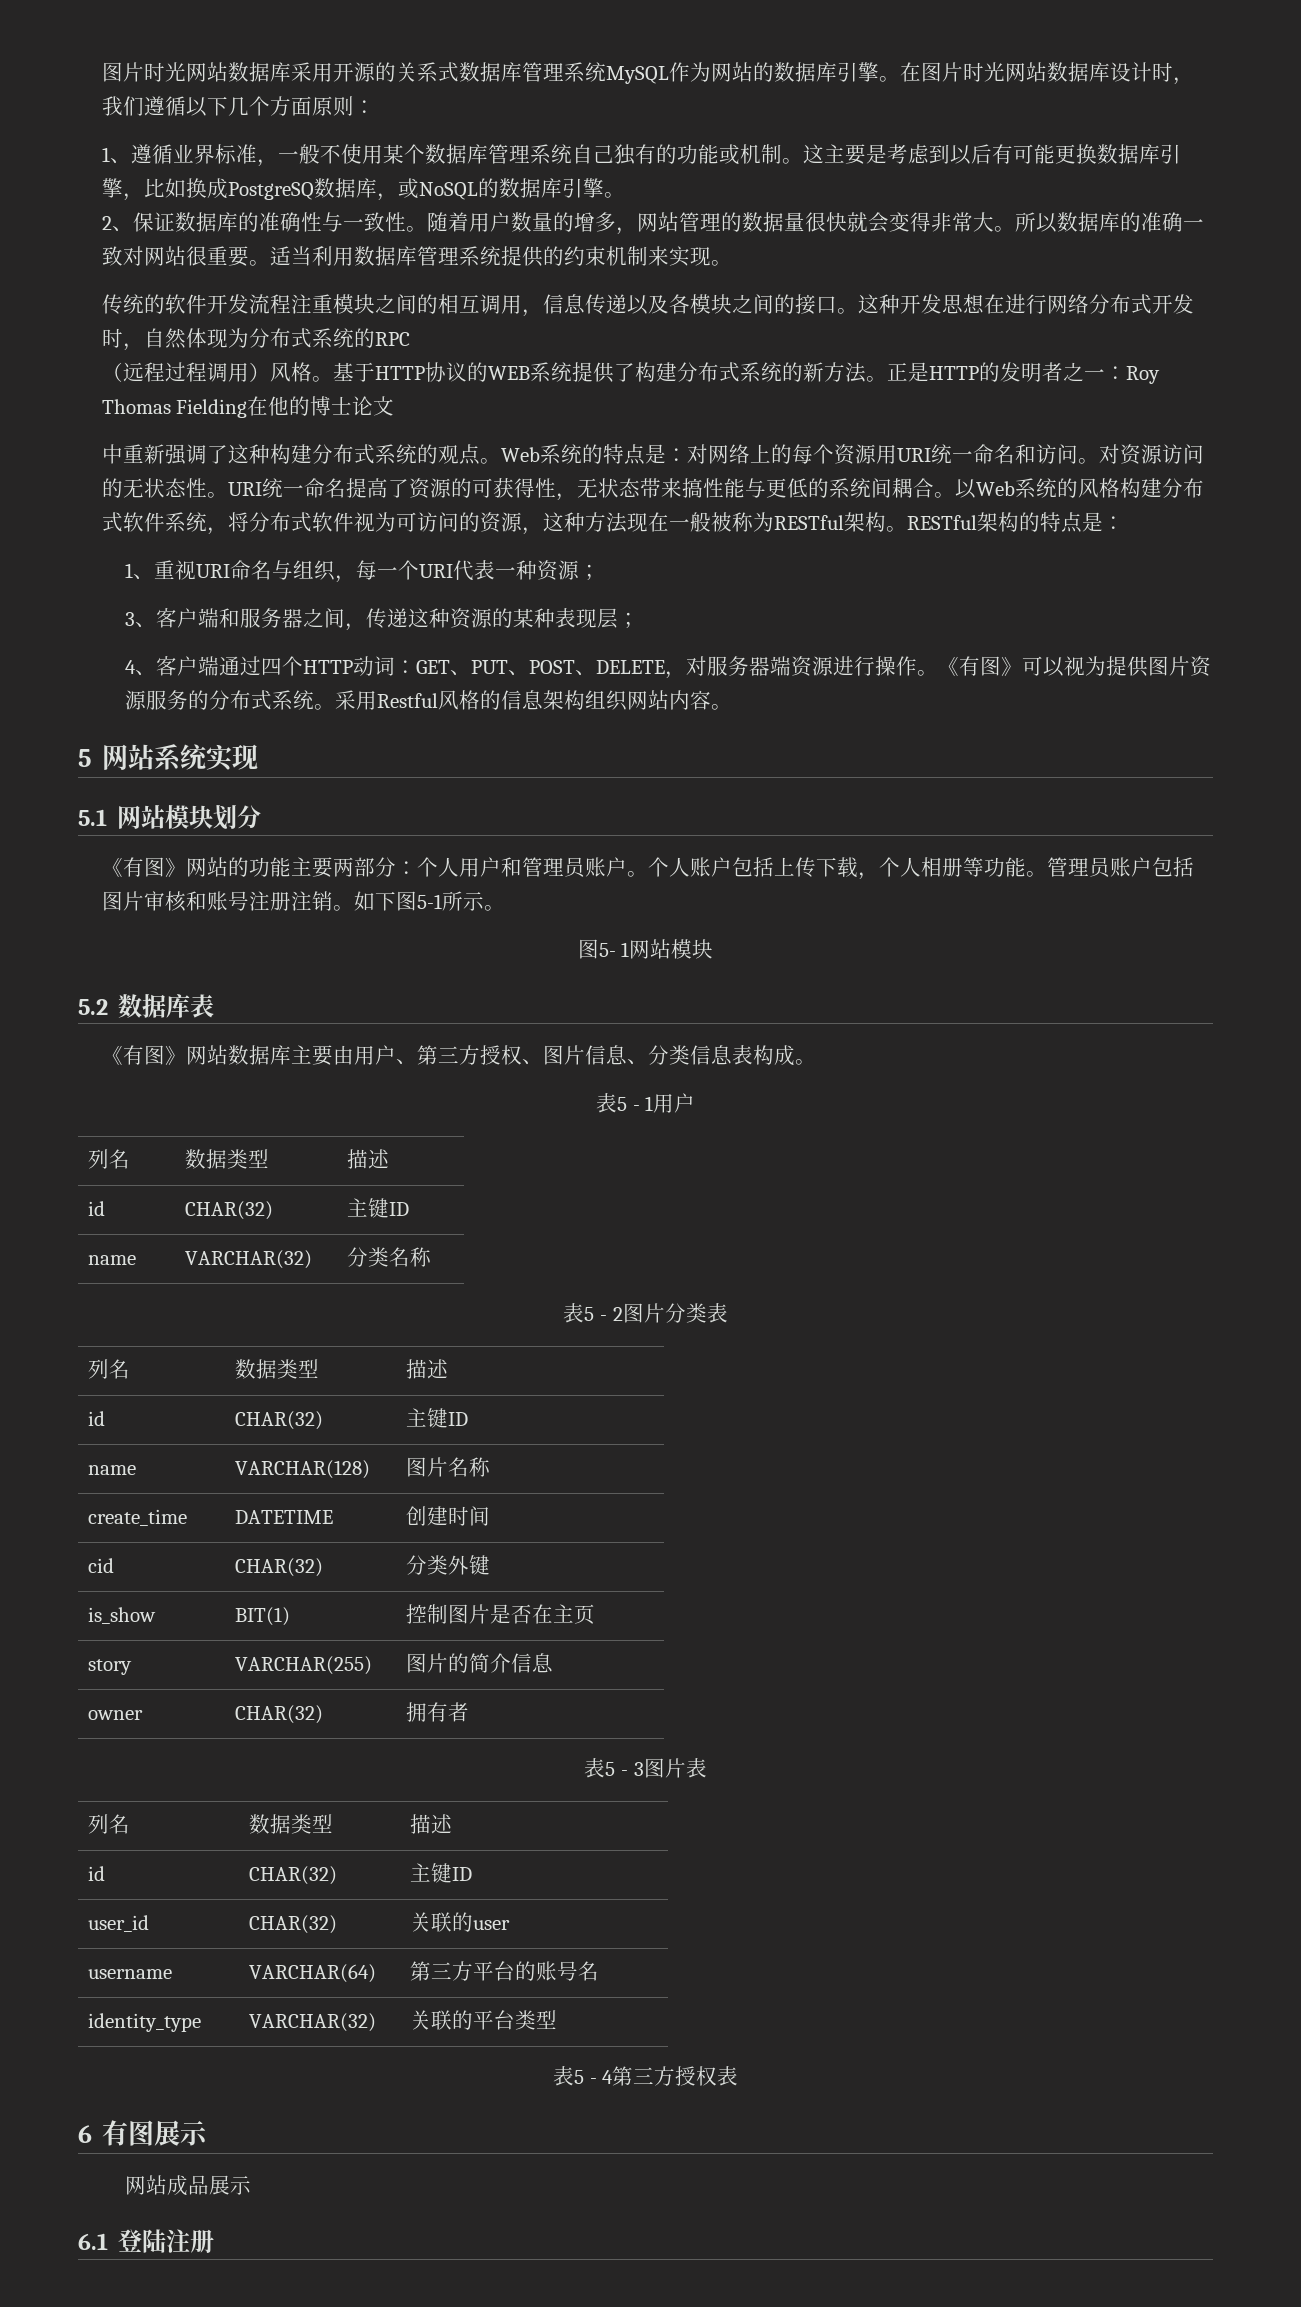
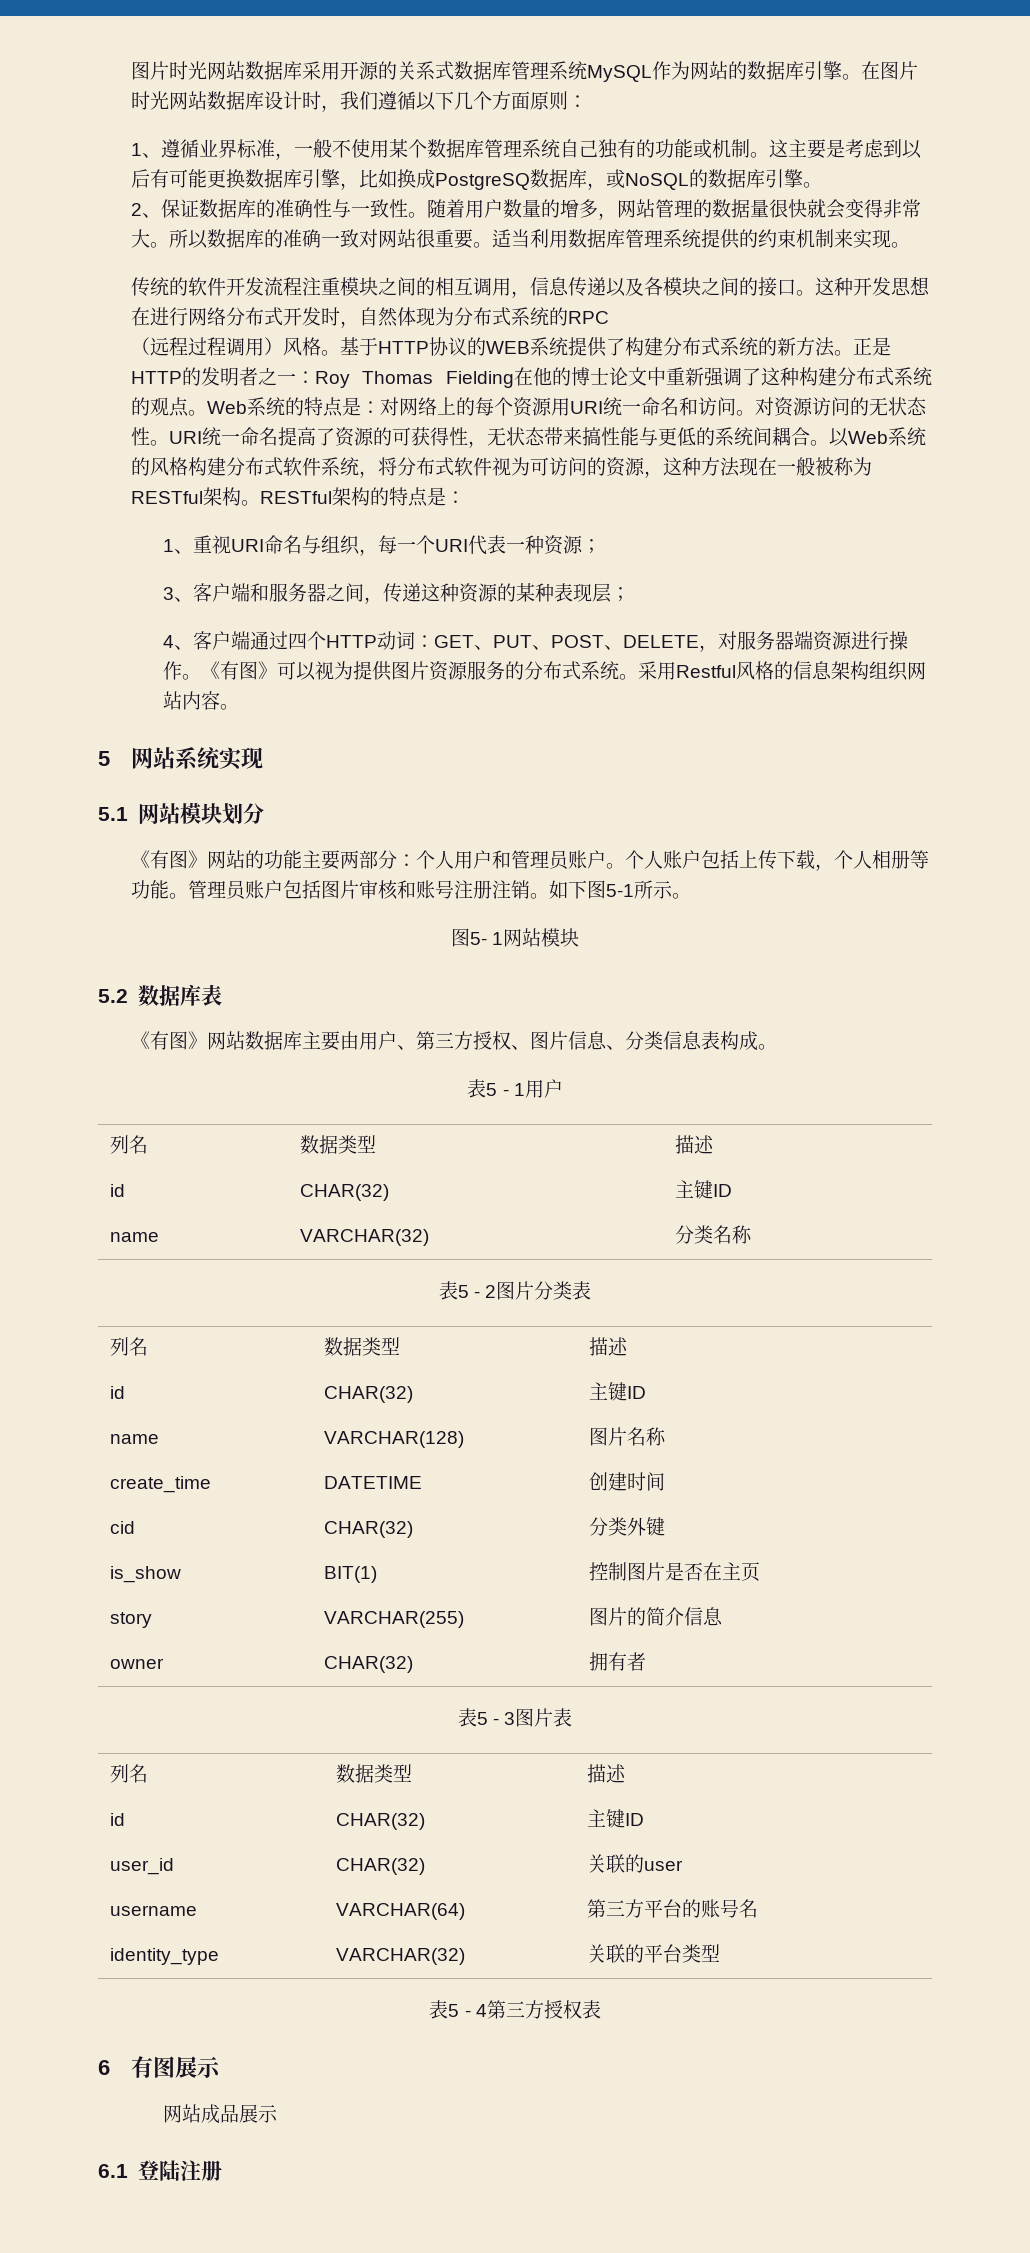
- 正是HTTP的发明者之一：Roy Thomas Fielding在他的博士论文
- 中重新强调了这种构建分布式系统的观点。
+ 正是HTTP的发明者之一：Roy Thomas Fielding在他的博士论文中重新强调了这种构建分布式系统的观点。

